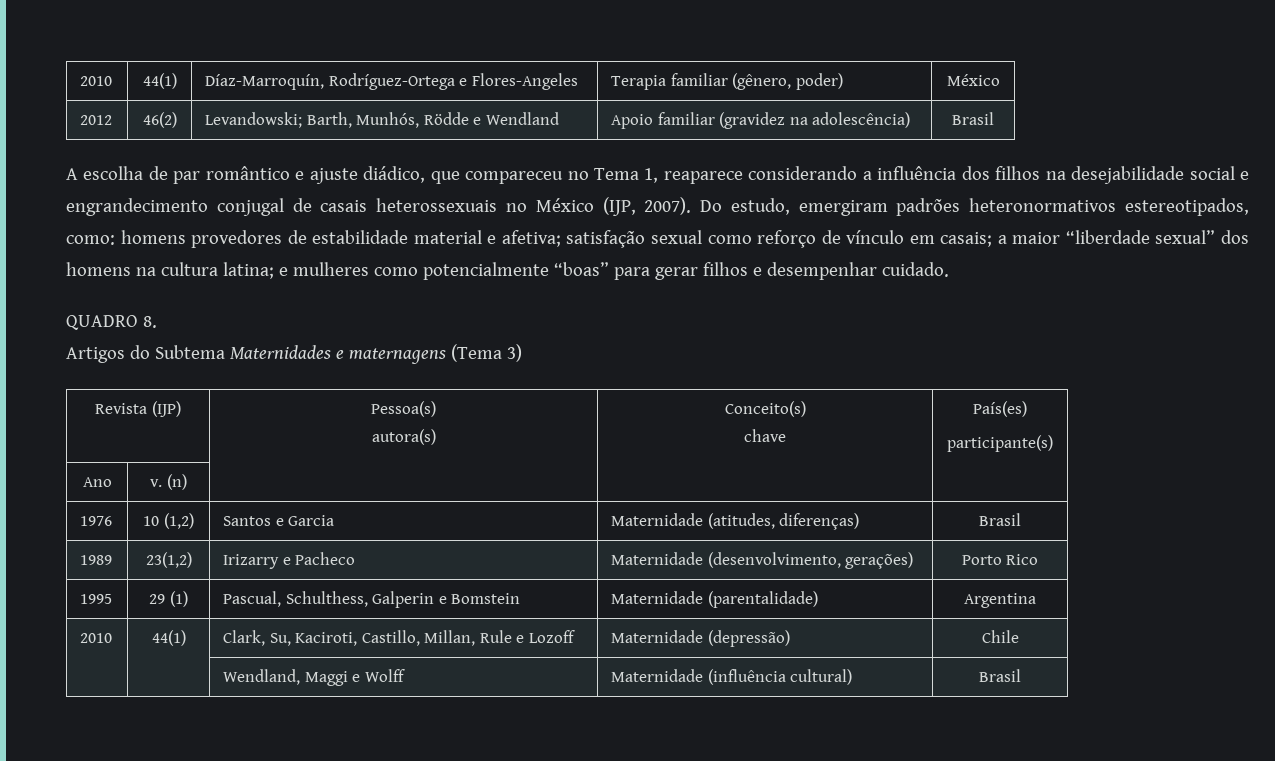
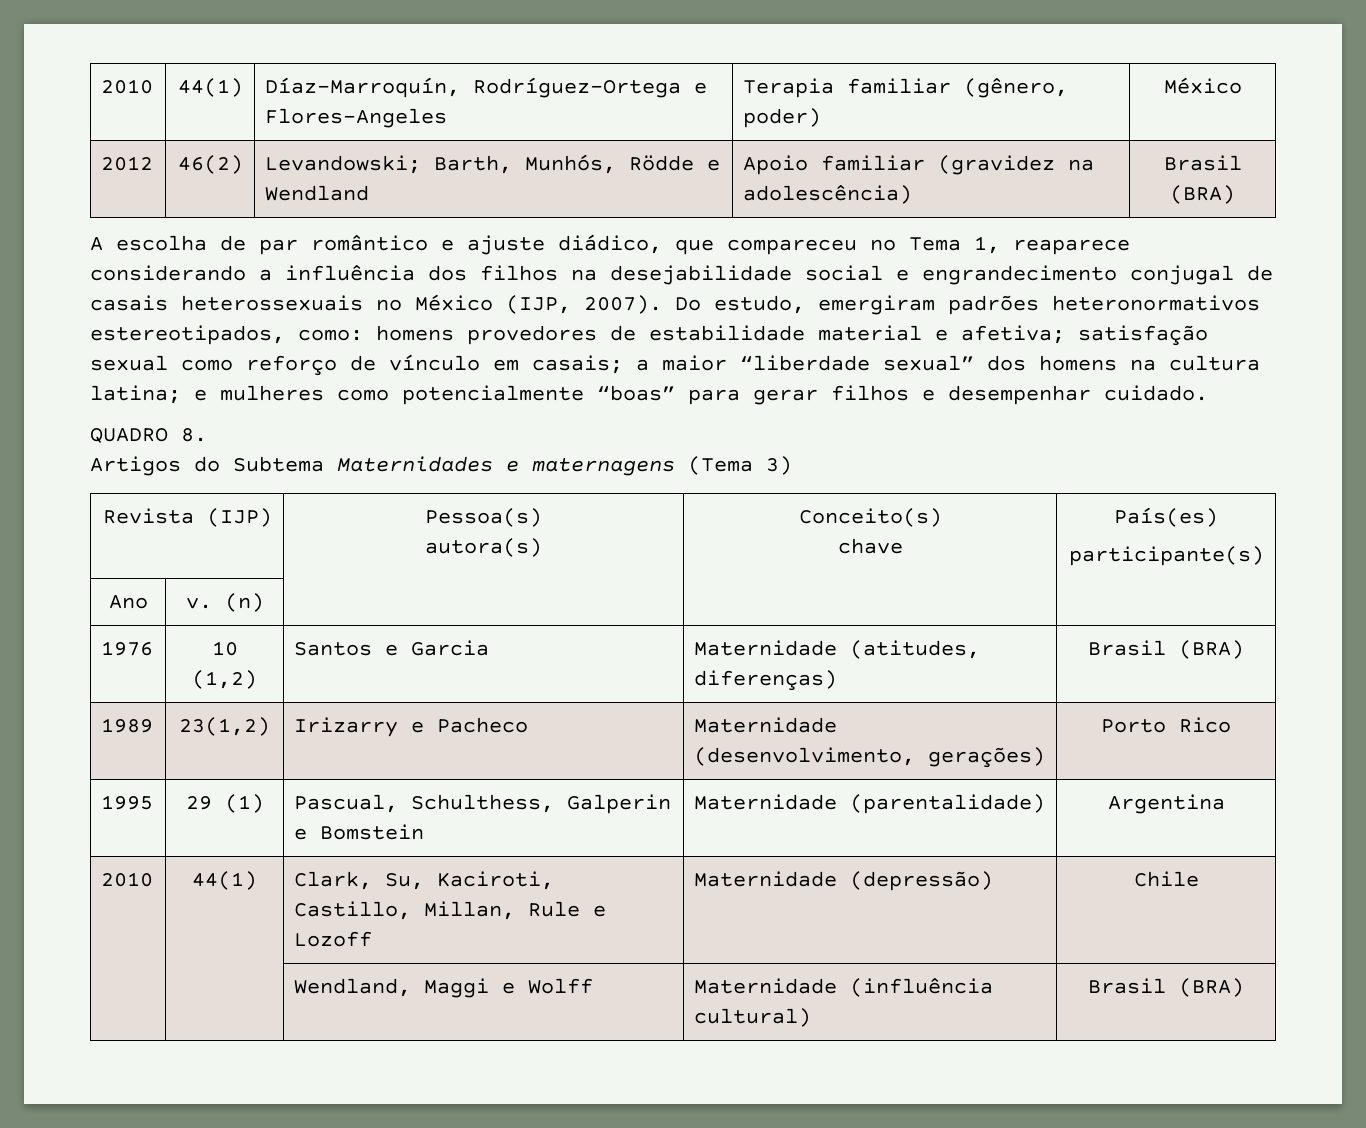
- 2012 | 46(2) | Levandowski; Barth, Munhós, Rödde e Wendland | Apoio familiar (gravidez na adolescência) | Brasil
+ 2012 | 46(2) | Levandowski; Barth, Munhós, Rödde e Wendland | Apoio familiar (gravidez na adolescência) | Brasil (BRA)
- 1976 | 10 (1,2) | Santos e Garcia | Maternidade (atitudes, diferenças) | Brasil
+ 1976 | 10 (1,2) | Santos e Garcia | Maternidade (atitudes, diferenças) | Brasil (BRA)
- | | Wendland, Maggi e Wolff | Maternidade (influência cultural) | Brasil
+ | | Wendland, Maggi e Wolff | Maternidade (influência cultural) | Brasil (BRA)

